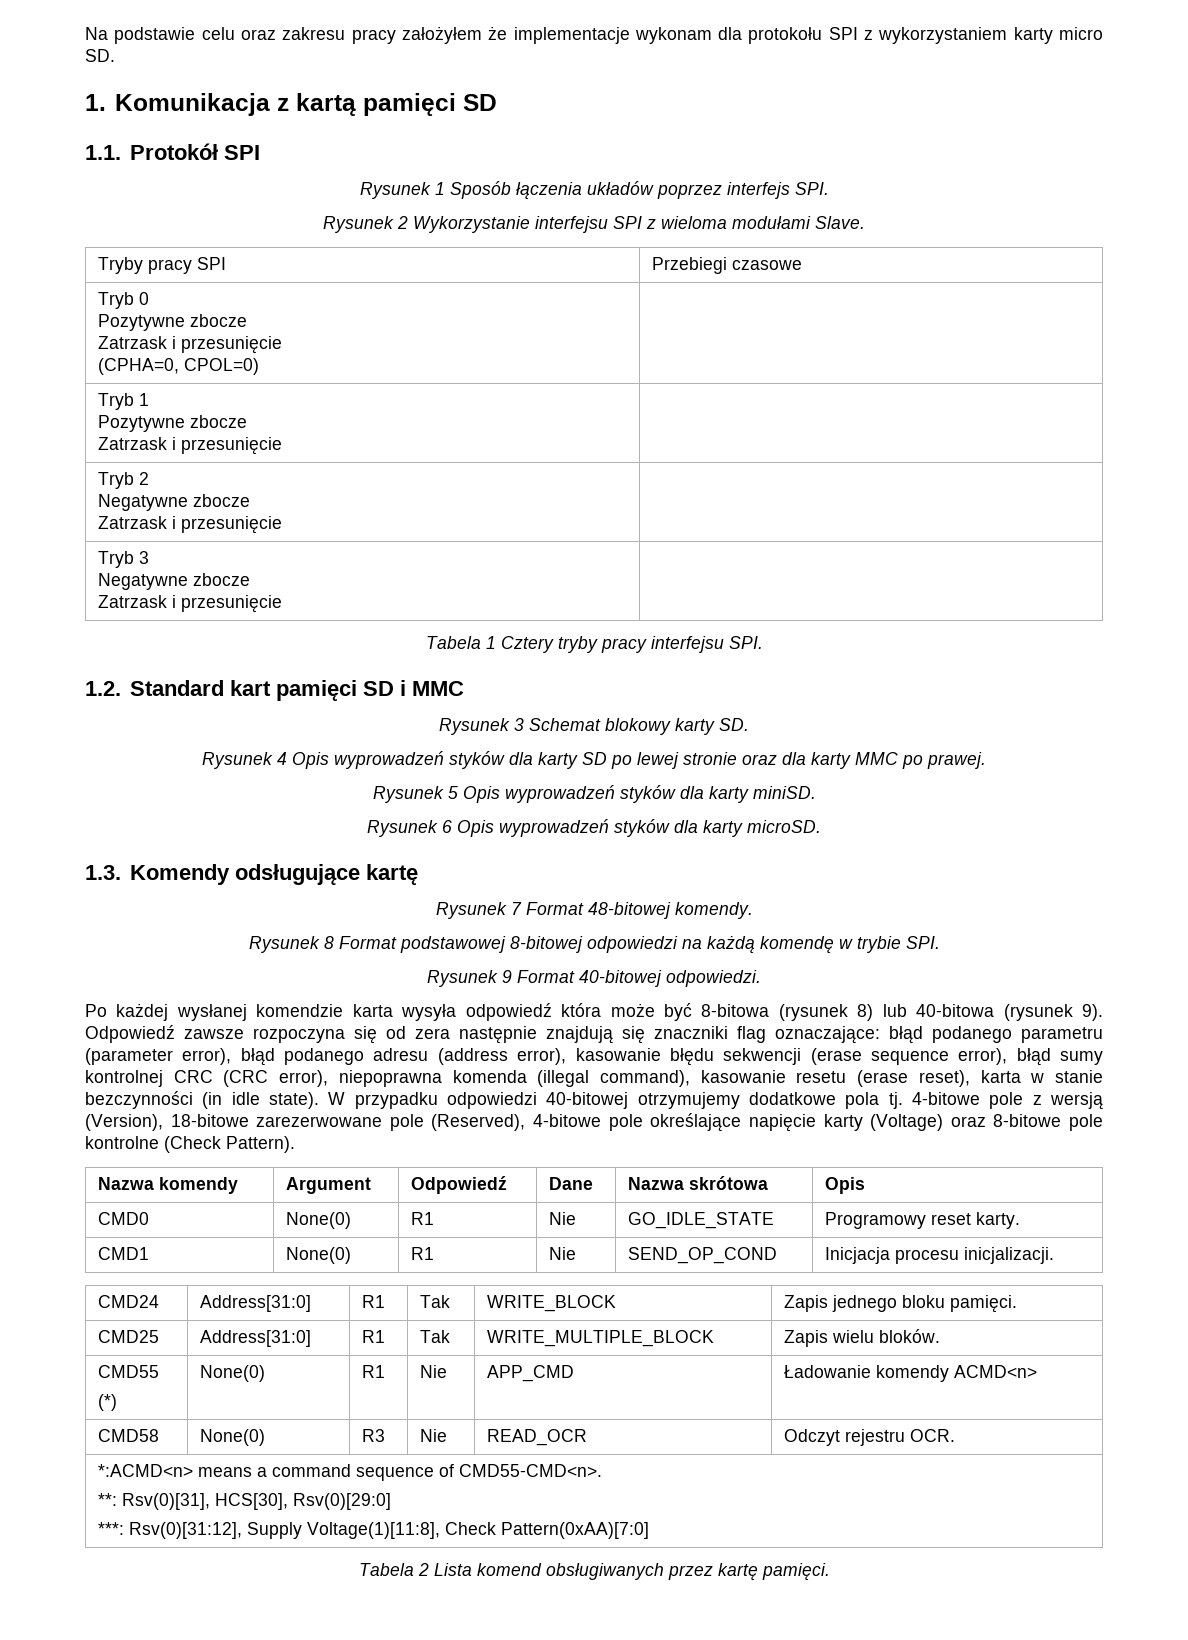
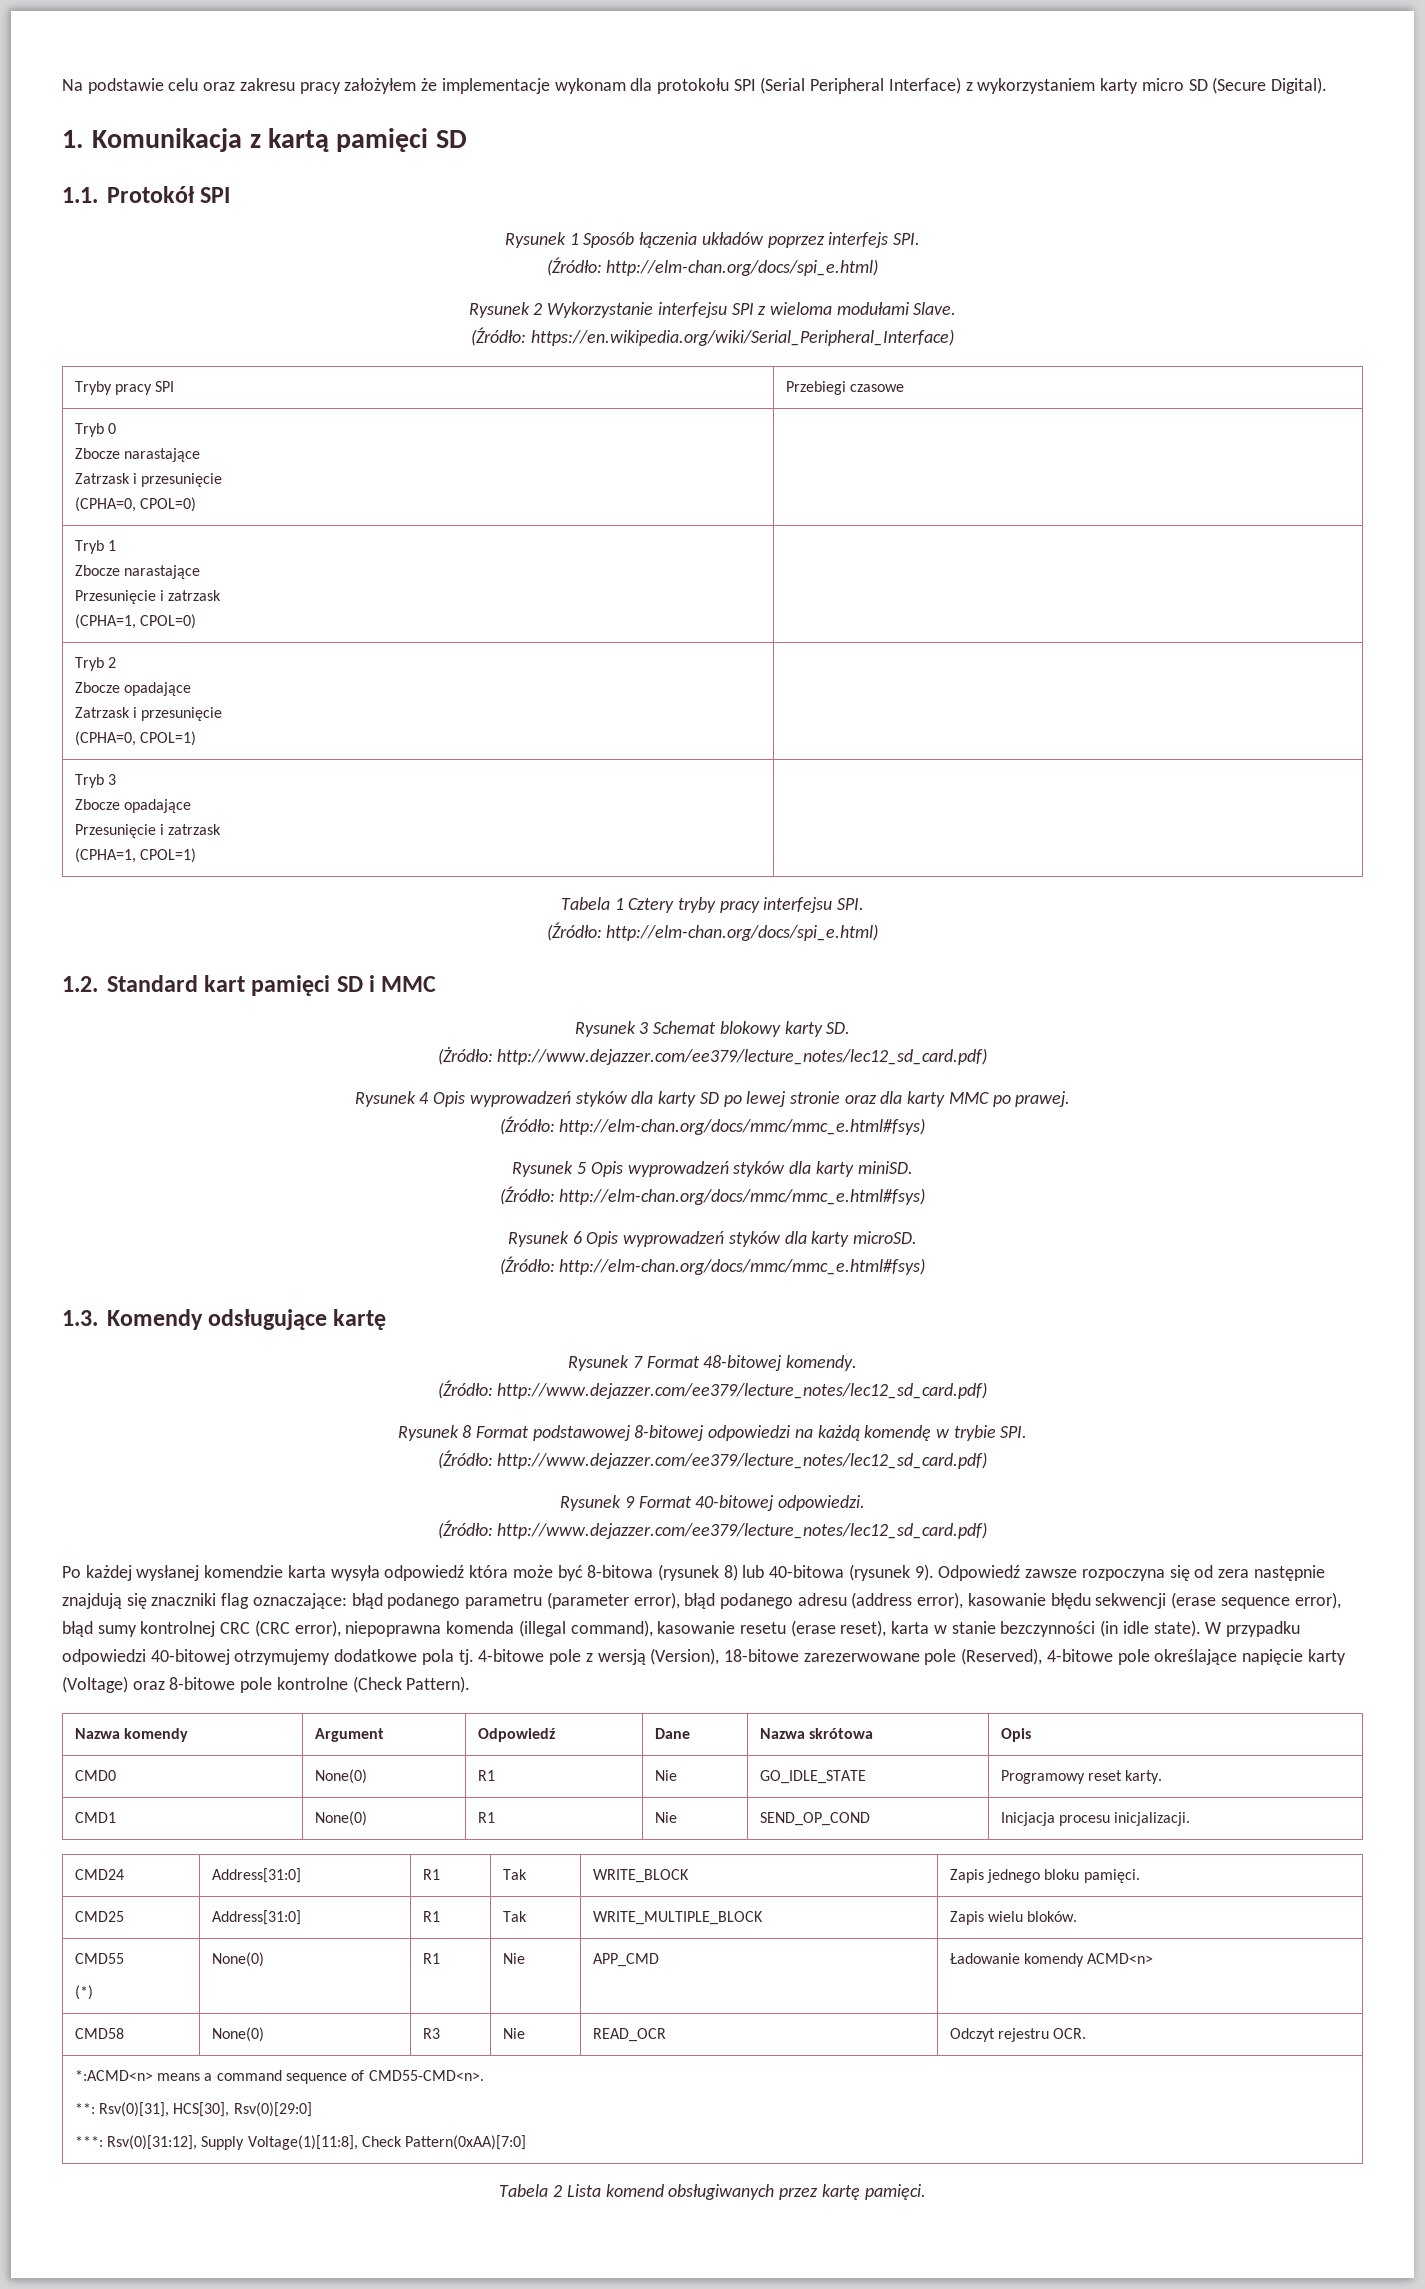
- Na podstawie celu oraz zakresu pracy założyłem że implementacje wykonam dla protokołu SPI z wykorzystaniem karty micro SD.
+ Na podstawie celu oraz zakresu pracy założyłem że implementacje wykonam dla protokołu SPI (Serial Peripheral Interface) z wykorzystaniem karty micro SD (Secure Digital).
  Rysunek 1 Sposób łączenia układów poprzez interfejs SPI.
+ (Źródło: http://elm-chan.org/docs/spi_e.html)
+ (Źródło: https://en.wikipedia.org/wiki/Serial_Peripheral_Interface)
  Tryb 0
- Pozytywne zbocze
+ Zbocze narastające
  Tryb 1
- Pozytywne zbocze
- Zatrzask i przesunięcie |
+ Zbocze narastające
+ Przesunięcie i zatrzask
+ (CPHA=1, CPOL=0) |
  Tryb 2
- Negatywne zbocze
- Zatrzask i przesunięcie |
+ Zbocze opadające
+ Zatrzask i przesunięcie
+ (CPHA=0, CPOL=1) |
  Tryb 3
- Negatywne zbocze
- Zatrzask i przesunięcie |
+ Zbocze opadające
+ Przesunięcie i zatrzask
+ (CPHA=1, CPOL=1) |
  Tabela 1 Cztery tryby pracy interfejsu SPI.
+ (Źródło: http://elm-chan.org/docs/spi_e.html)
+ (Żródło: http://www.dejazzer.com/ee379/lecture_notes/lec12_sd_card.pdf)
  Rysunek 4 Opis wyprowadzeń styków dla karty SD po lewej stronie oraz dla karty MMC po prawej.
+ (Źródło: http://elm-chan.org/docs/mmc/mmc_e.html#fsys)
  Rysunek 5 Opis wyprowadzeń styków dla karty miniSD.
+ (Źródło: http://elm-chan.org/docs/mmc/mmc_e.html#fsys)
  Rysunek 6 Opis wyprowadzeń styków dla karty microSD.
+ (Źródło: http://elm-chan.org/docs/mmc/mmc_e.html#fsys)
  Rysunek 7 Format 48-bitowej komendy.
+ (Źródło: http://www.dejazzer.com/ee379/lecture_notes/lec12_sd_card.pdf)
  Rysunek 8 Format podstawowej 8-bitowej odpowiedzi na każdą komendę w trybie SPI.
+ (Źródło: http://www.dejazzer.com/ee379/lecture_notes/lec12_sd_card.pdf)
  Rysunek 9 Format 40-bitowej odpowiedzi.
+ (Źródło: http://www.dejazzer.com/ee379/lecture_notes/lec12_sd_card.pdf)

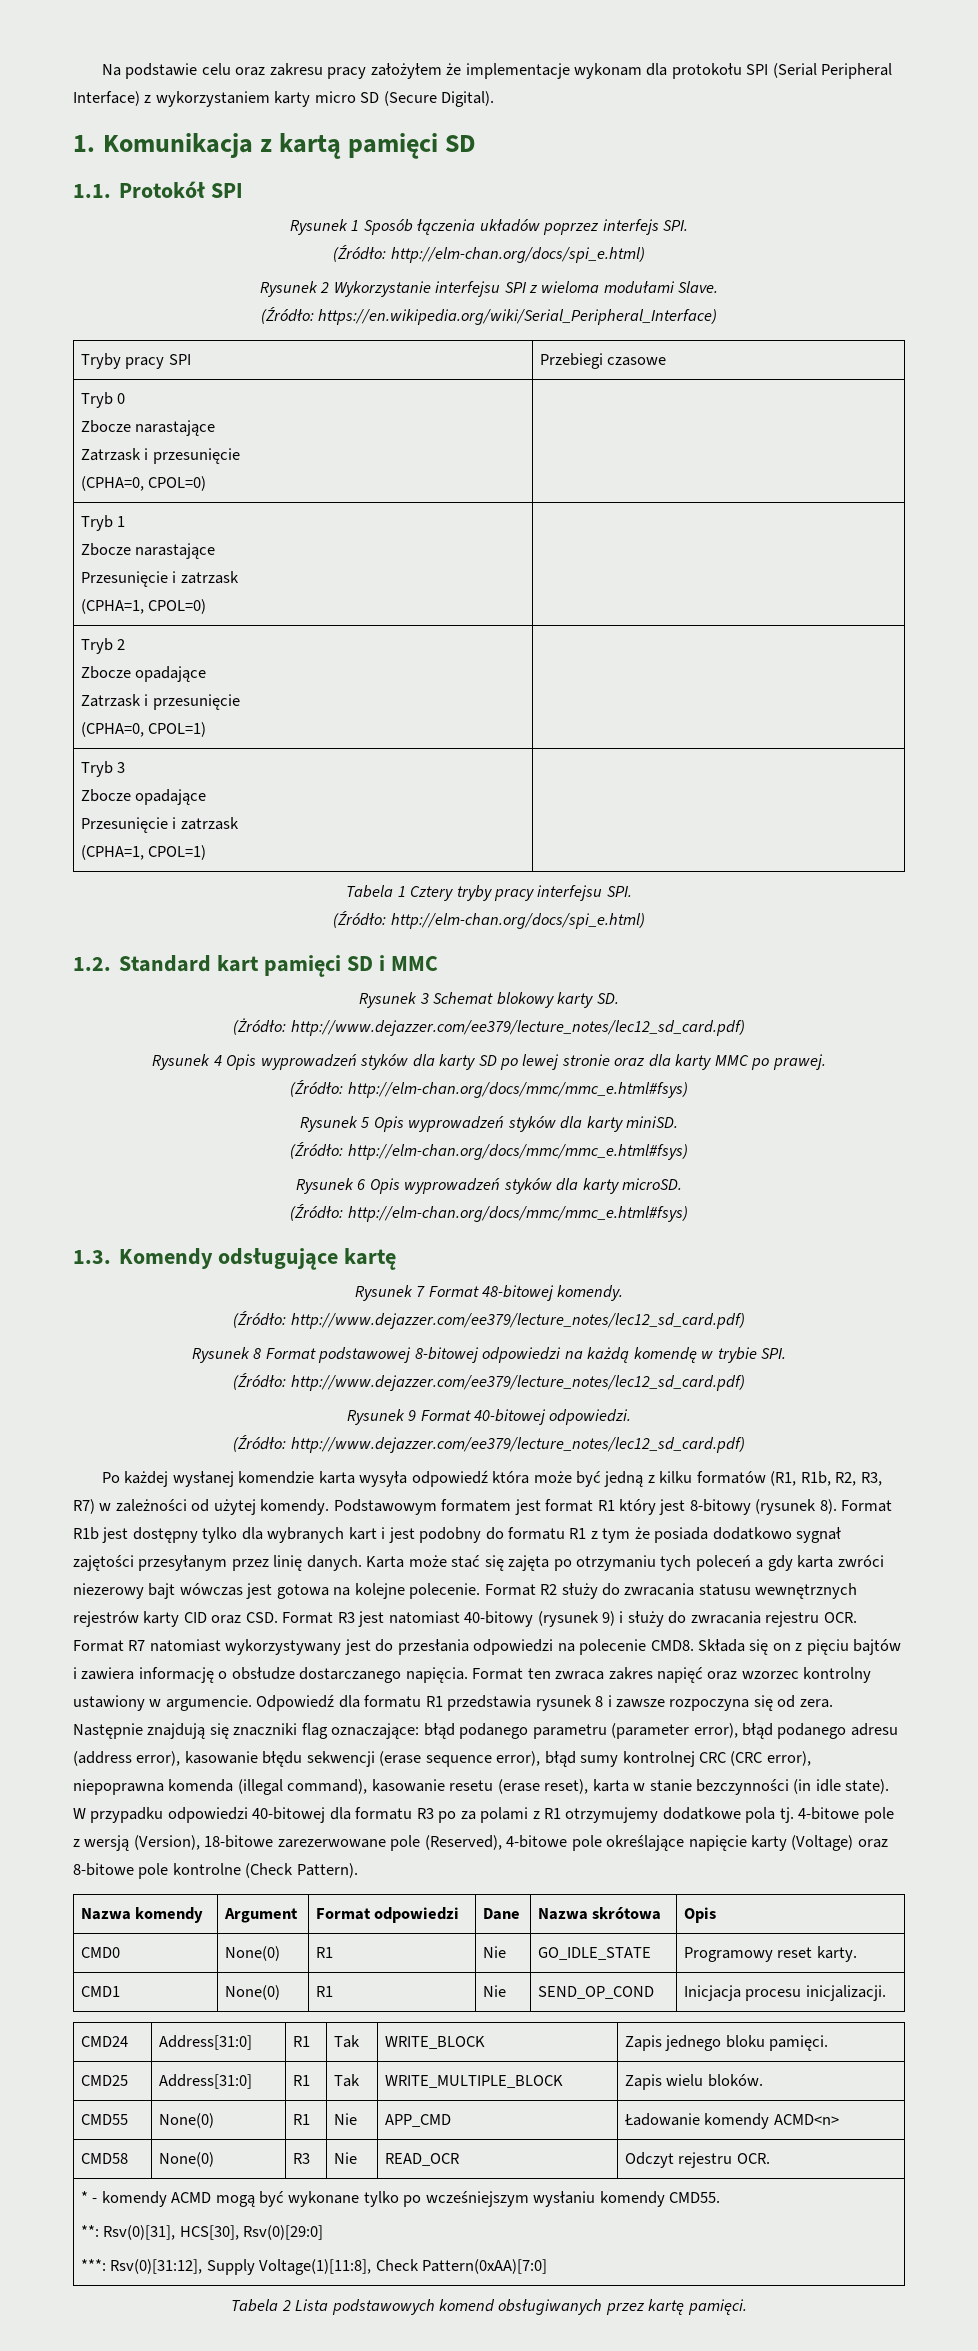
- Po każdej wysłanej komendzie karta wysyła odpowiedź która może być 8-bitowa (rysunek 8) lub 40-bitowa (rysunek 9). Odpowiedź zawsze rozpoczyna się od zera następnie znajdują się znaczniki flag oznaczające: błąd podanego parametru (parameter error), błąd podanego adresu (address error), kasowanie błędu sekwencji (erase sequence error), błąd sumy kontrolnej CRC (CRC error), niepoprawna komenda (illegal command), kasowanie resetu (erase reset), karta w stanie bezczynności (in idle state).
+ Po każdej wysłanej komendzie karta wysyła odpowiedź która może być jedną z kilku formatów (R1, R1b, R2, R3, R7) w zależności od użytej komendy. Podstawowym formatem jest format R1 który jest 8-bitowy (rysunek 8). Format R1b jest dostępny tylko dla wybranych kart i jest podobny do formatu R1 z tym że posiada dodatkowo sygnał zajętości przesyłanym przez linię danych. Karta może stać się zajęta po otrzymaniu tych poleceń a gdy karta zwróci niezerowy bajt wówczas jest gotowa na kolejne polecenie. Format R2 służy do zwracania statusu wewnętrznych rejestrów karty CID oraz CSD. Format R3 jest natomiast 40-bitowy (rysunek 9) i służy do zwracania rejestru OCR. Format R7 natomiast wykorzystywany jest do przesłania odpowiedzi na polecenie CMD8. Składa się on z pięciu bajtów i zawiera informację o obsłudze dostarczanego napięcia. Format ten zwraca zakres napięć oraz wzorzec kontrolny ustawiony w argumencie. Odpowiedź dla formatu R1 przedstawia rysunek 8 i zawsze rozpoczyna się od zera. Następnie znajdują się znaczniki flag oznaczające: błąd podanego parametru (parameter error), błąd podanego adresu (address error), kasowanie błędu sekwencji (erase sequence error), błąd sumy kontrolnej CRC (CRC error), niepoprawna komenda (illegal command), kasowanie resetu (erase reset), karta w stanie bezczynności (in idle state).
- W przypadku odpowiedzi 40-bitowej otrzymujemy dodatkowe pola tj.
+ W przypadku odpowiedzi 40-bitowej dla formatu R3 po za polami z R1 otrzymujemy dodatkowe pola tj.
- Nazwa komendy | Argument | Odpowiedź | Dane | Nazwa skrótowa | Opis
+ Nazwa komendy | Argument | Format odpowiedzi | Dane | Nazwa skrótowa | Opis
- CMD55
- (*) | None(0) | R1 | Nie | APP_CMD | Ładowanie komendy ACMD<n>
+ CMD55 | None(0) | R1 | Nie | APP_CMD | Ładowanie komendy ACMD<n>
- *:ACMD<n> means a command sequence of CMD55-CMD<n>.
+ * - komendy ACMD mogą być wykonane tylko po wcześniejszym wysłaniu komendy CMD55.
- Tabela 2 Lista komend obsługiwanych przez kartę pamięci.
+ Tabela 2 Lista podstawowych komend obsługiwanych przez kartę pamięci.

